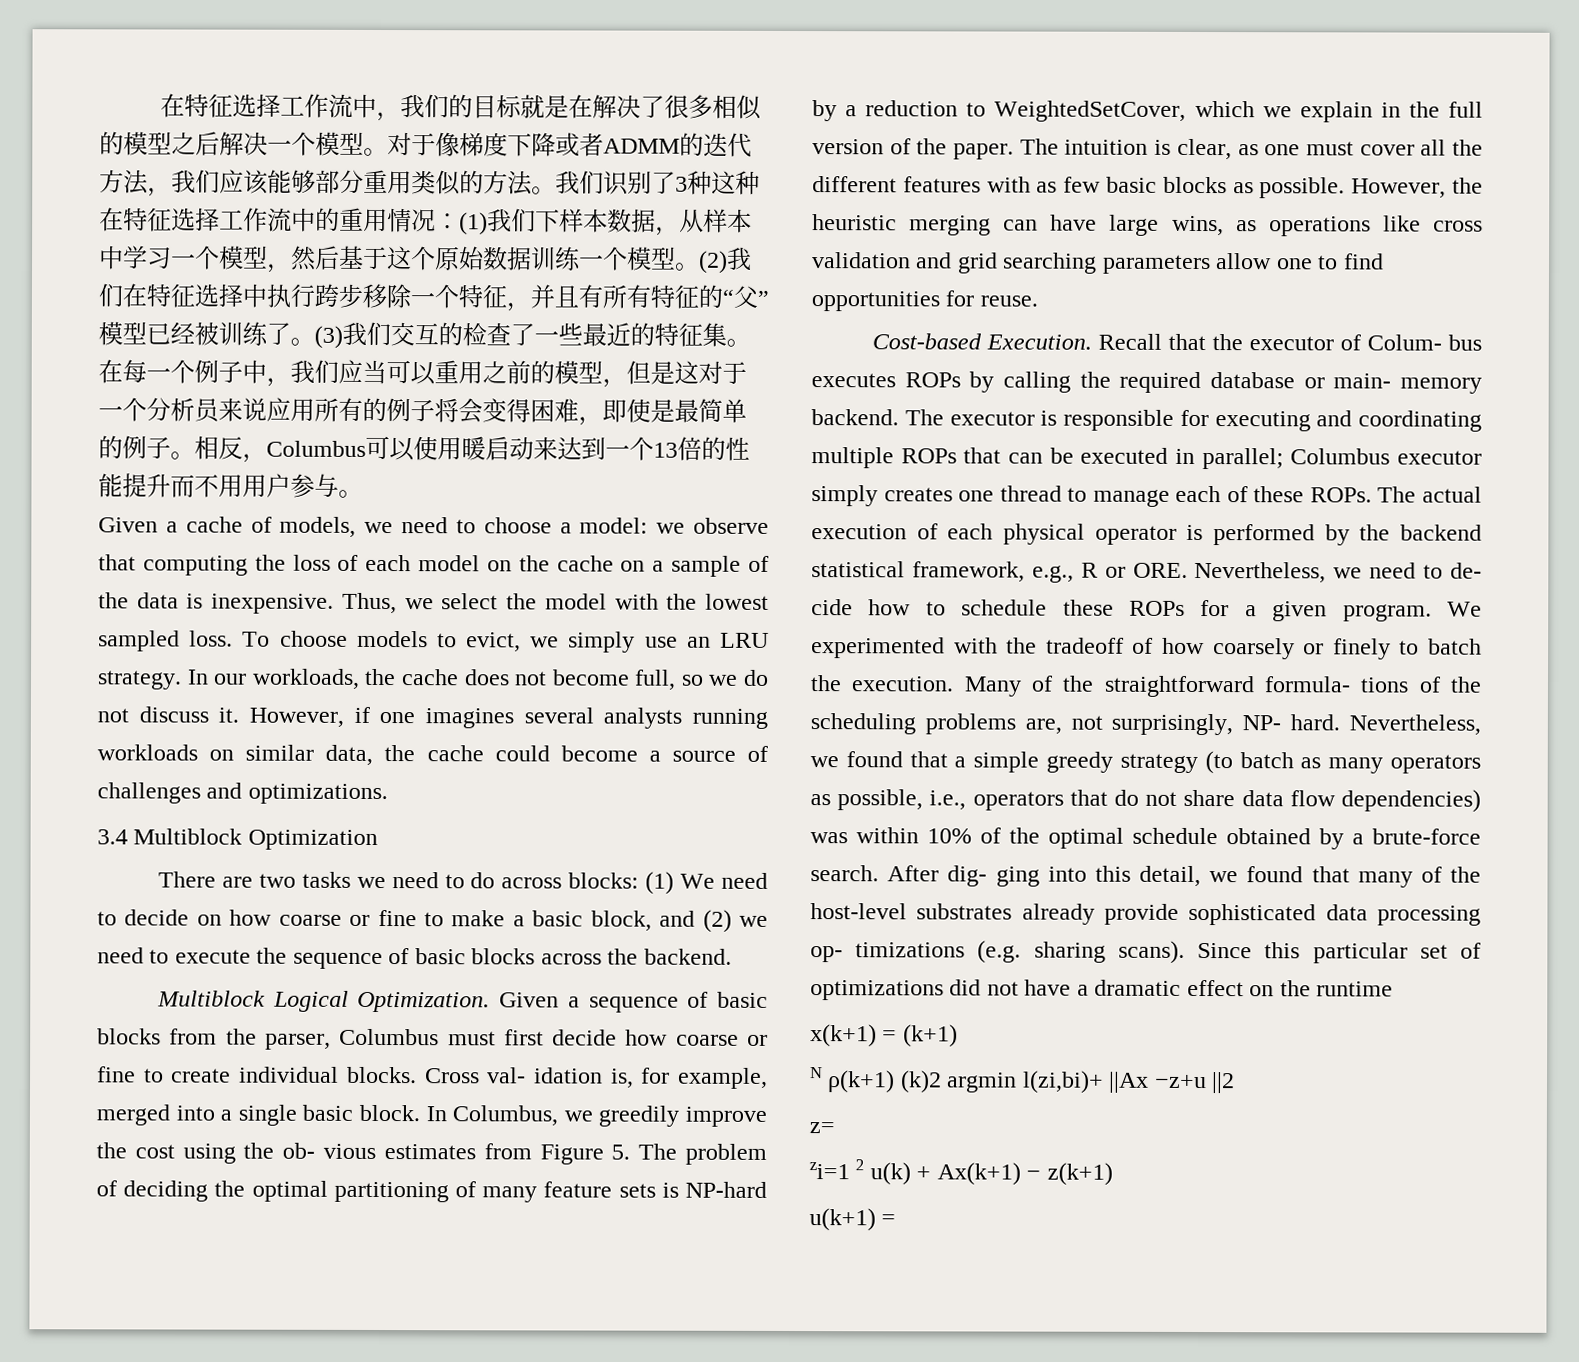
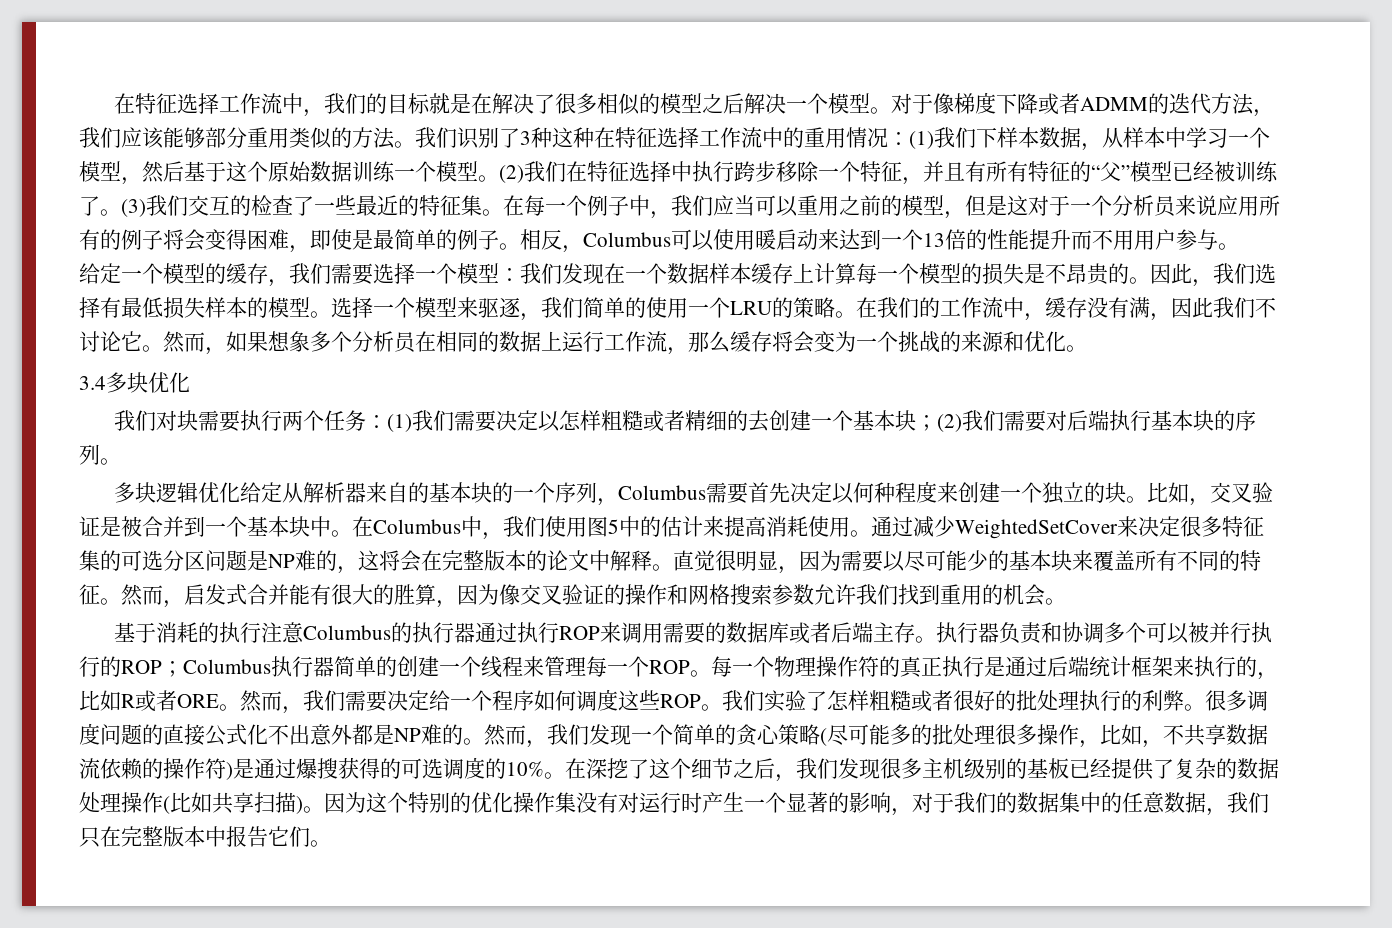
- Given a cache of models, we need to choose a model: we observe that computing the loss of each model on the cache on a sample of the data is inexpensive. Thus, we select the model with the lowest sampled loss. To choose models to evict, we simply use an LRU strategy. In our workloads, the cache does not become full, so we do not discuss it. However, if one imagines several analysts running workloads on similar data, the cache could become a source of challenges and optimizations.
- 3.4 Multiblock Optimization
- There are two tasks we need to do across blocks: (1) We need to decide on how coarse or fine to make a basic block, and (2) we need to execute the sequence of basic blocks across the backend.
- Multiblock Logical Optimization. Given a sequence of basic blocks from the parser, Columbus must first decide how coarse or fine to create individual blocks. Cross val- idation is, for example, merged into a single basic block. In Columbus, we greedily improve the cost using the ob- vious estimates from Figure 5. The problem of deciding the optimal partitioning of many feature sets is NP-hard by a reduction to WeightedSetCover, which we explain in the full version of the paper. The intuition is clear, as one must cover all the different features with as few basic blocks as possible. However, the heuristic merging can have large wins, as operations like cross validation and grid searching parameters allow one to find opportunities for reuse.
- Cost-based Execution. Recall that the executor of Colum- bus executes ROPs by calling the required database or main- memory backend. The executor is responsible for executing and coordinating multiple ROPs that can be executed in parallel; Columbus executor simply creates one thread to manage each of these ROPs. The actual execution of each physical operator is performed by the backend statistical framework, e.g., R or ORE. Nevertheless, we need to de- cide how to schedule these ROPs for a given program. We experimented with the tradeoff of how coarsely or finely to batch the execution. Many of the straightforward formula- tions of the scheduling problems are, not surprisingly, NP- hard. Nevertheless, we found that a simple greedy strategy (to batch as many operators as possible, i.e., operators that do not share data flow dependencies) was within 10% of the optimal schedule obtained by a brute-force search. After dig- ging into this detail, we found that many of the host-level substrates already provide sophisticated data processing op- timizations (e.g. sharing scans). Since this particular set of optimizations did not have a dramatic effect on the runtime
- x(k+1) = (k+1)
- N ρ(k+1) (k)2 argmin l(zi,bi)+ ||Ax −z+u ||2
- z=
- zi=1 2 u(k) + Ax(k+1) − z(k+1)
- u(k+1) =
+ 给定一个模型的缓存，我们需要选择一个模型：我们发现在一个数据样本缓存上计算每一个模型的损失是不昂贵的。因此，我们选择有最低损失样本的模型。选择一个模型来驱逐，我们简单的使用一个LRU的策略。在我们的工作流中，缓存没有满，因此我们不讨论它。然而，如果想象多个分析员在相同的数据上运行工作流，那么缓存将会变为一个挑战的来源和优化。
+ 3.4多块优化
+ 我们对块需要执行两个任务：(1)我们需要决定以怎样粗糙或者精细的去创建一个基本块；(2)我们需要对后端执行基本块的序列。
+ 多块逻辑优化给定从解析器来自的基本块的一个序列，Columbus需要首先决定以何种程度来创建一个独立的块。比如，交叉验证是被合并到一个基本块中。在Columbus中，我们使用图5中的估计来提高消耗使用。通过减少WeightedSetCover来决定很多特征集的可选分区问题是NP难的，这将会在完整版本的论文中解释。直觉很明显，因为需要以尽可能少的基本块来覆盖所有不同的特征。然而，启发式合并能有很大的胜算，因为像交叉验证的操作和网格搜索参数允许我们找到重用的机会。
+ 基于消耗的执行注意Columbus的执行器通过执行ROP来调用需要的数据库或者后端主存。执行器负责和协调多个可以被并行执行的ROP；Columbus执行器简单的创建一个线程来管理每一个ROP。每一个物理操作符的真正执行是通过后端统计框架来执行的，比如R或者ORE。然而，我们需要决定给一个程序如何调度这些ROP。我们实验了怎样粗糙或者很好的批处理执行的利弊。很多调度问题的直接公式化不出意外都是NP难的。然而，我们发现一个简单的贪心策略(尽可能多的批处理很多操作，比如，不共享数据流依赖的操作符)是通过爆搜获得的可选调度的10%。在深挖了这个细节之后，我们发现很多主机级别的基板已经提供了复杂的数据处理操作(比如共享扫描)。因为这个特别的优化操作集没有对运行时产生一个显著的影响，对于我们的数据集中的任意数据，我们只在完整版本中报告它们。

